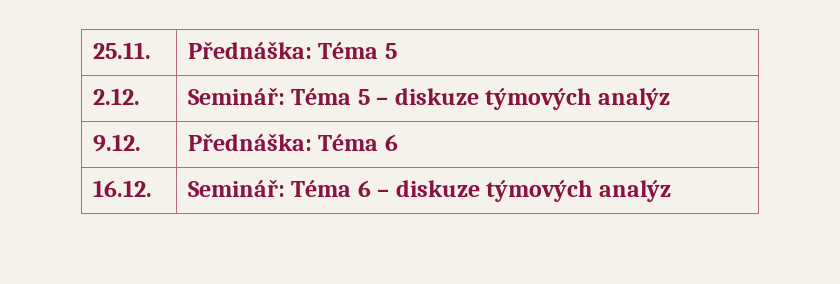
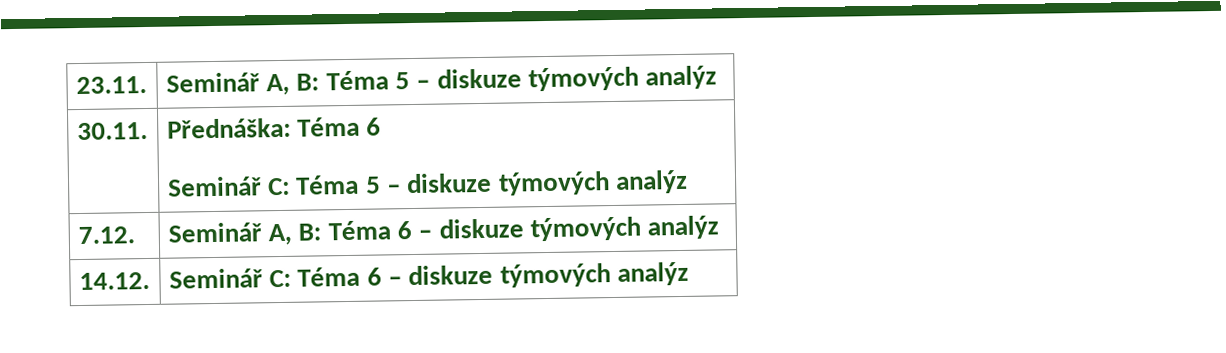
- 25.11. | Přednáška: Téma 5
- 2.12. | Seminář: Téma 5 – diskuze týmových analýz
- 9.12. | Přednáška: Téma 6
- 16.12. | Seminář: Téma 6 – diskuze týmových analýz
+ 23.11. | Seminář A, B: Téma 5 – diskuze týmových analýz
+ 30.11. | Přednáška: Téma 6
+ Seminář C: Téma 5 – diskuze týmových analýz
+ 7.12. | Seminář A, B: Téma 6 – diskuze týmových analýz
+ 14.12. | Seminář C: Téma 6 – diskuze týmových analýz

